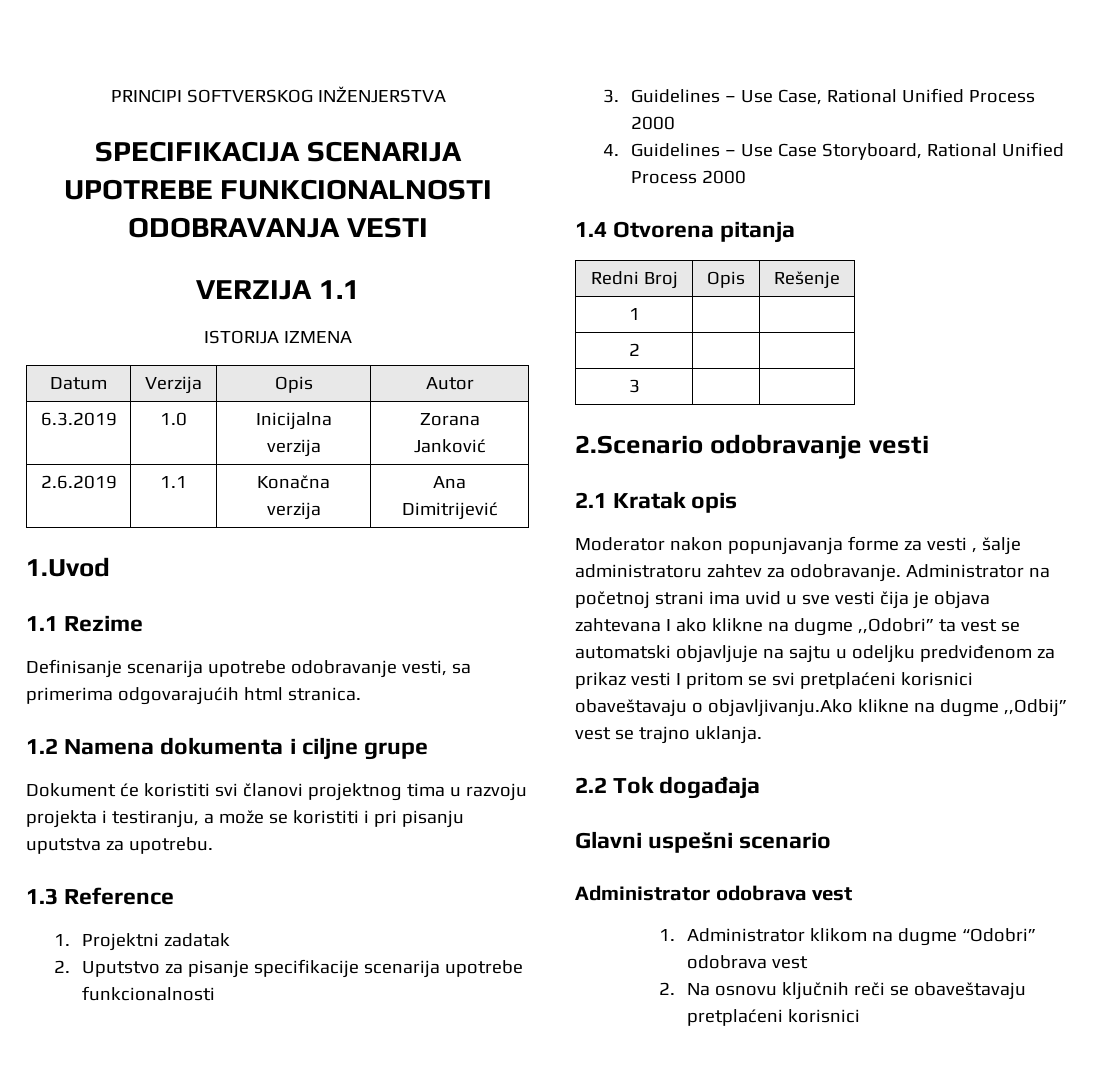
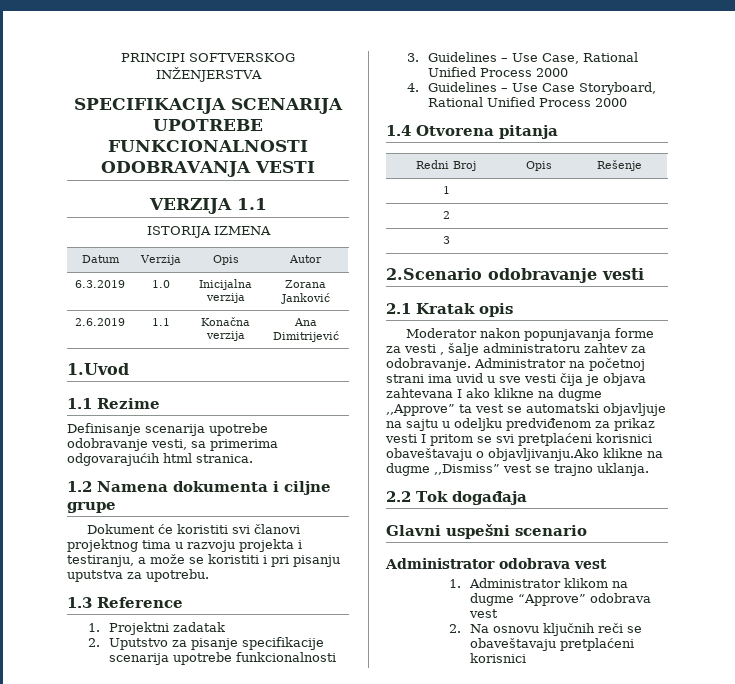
- Administrator na početnoj strani ima uvid u sve vesti čija je objava zahtevana I ako klikne na dugme ,,Odobri” ta vest se automatski objavljuje na sajtu u odeljku predviđenom za prikaz vesti I pritom se svi pretplaćeni korisnici obaveštavaju o objavljivanju.Ako klikne na dugme ,,Odbij” vest se trajno uklanja.
+ Administrator na početnoj strani ima uvid u sve vesti čija je objava zahtevana I ako klikne na dugme ,,Approve” ta vest se automatski objavljuje na sajtu u odeljku predviđenom za prikaz vesti I pritom se svi pretplaćeni korisnici obaveštavaju o objavljivanju.Ako klikne na dugme ,,Dismiss” vest se trajno uklanja.
- 1. Administrator klikom na dugme “Odobri” odobrava vest
+ 1. Administrator klikom na dugme “Approve” odobrava vest

